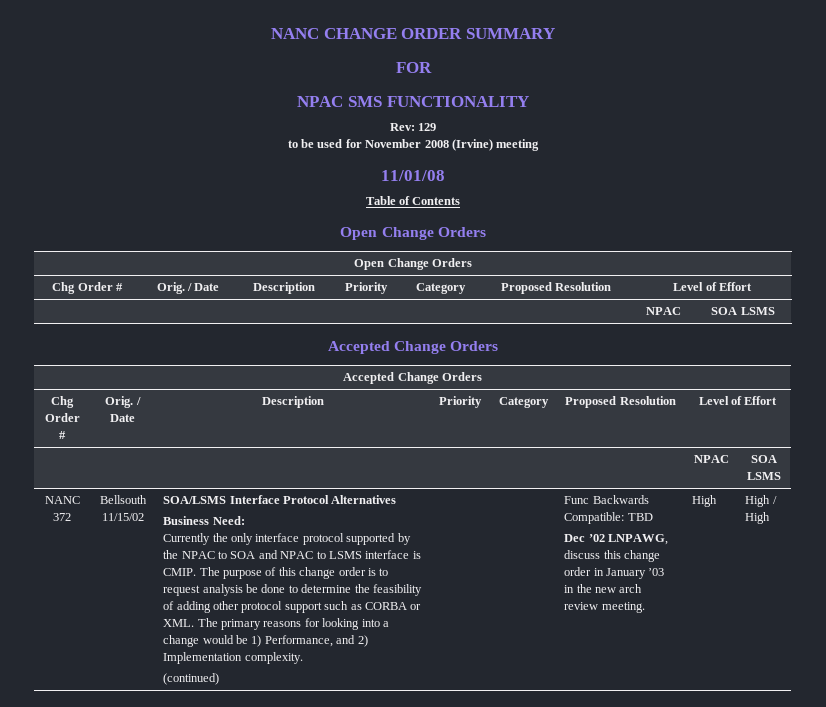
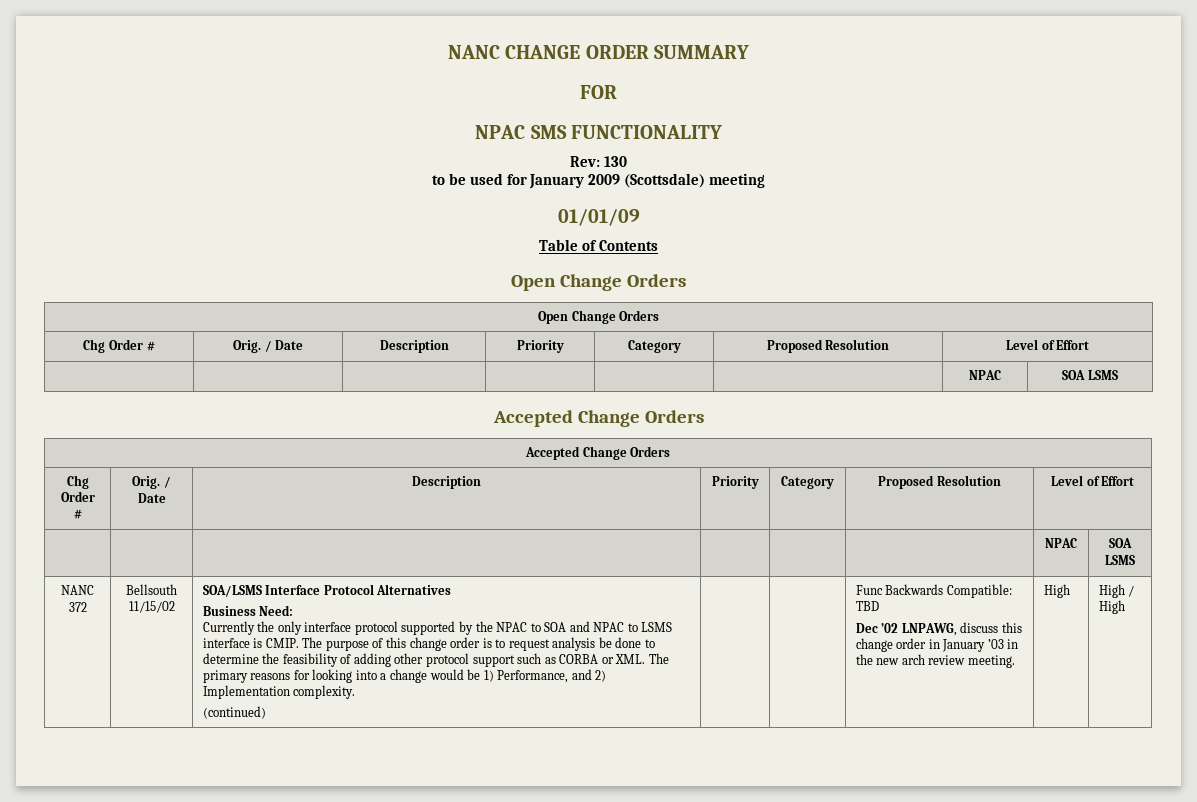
- Rev: 129
+ Rev: 130
- to be used for November 2008 (Irvine) meeting
+ to be used for January 2009 (Scottsdale) meeting
- 11/01/08
+ 01/01/09

